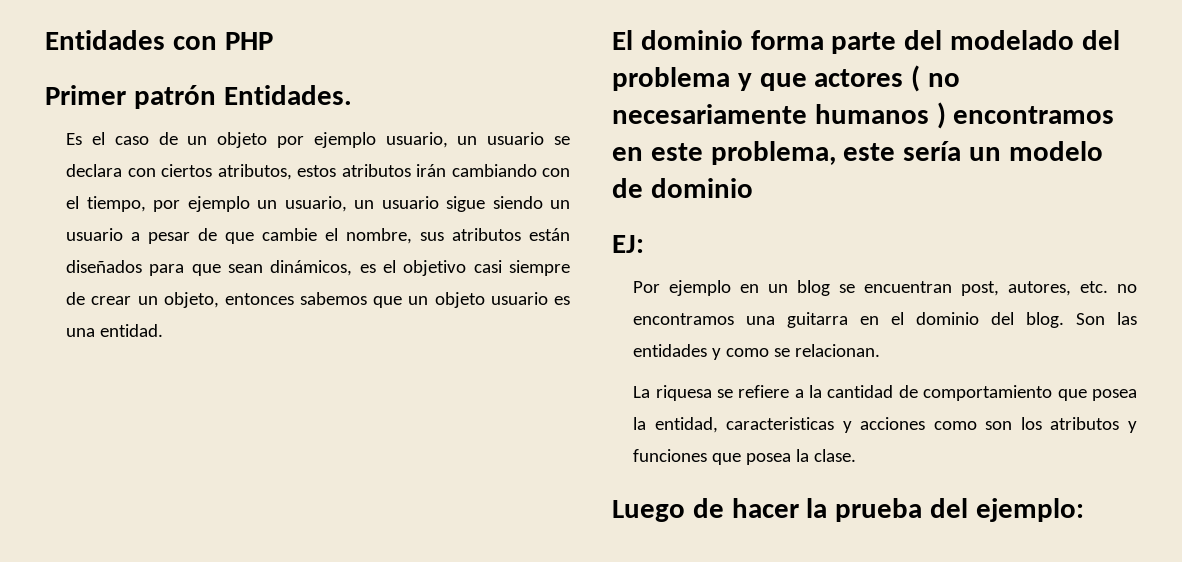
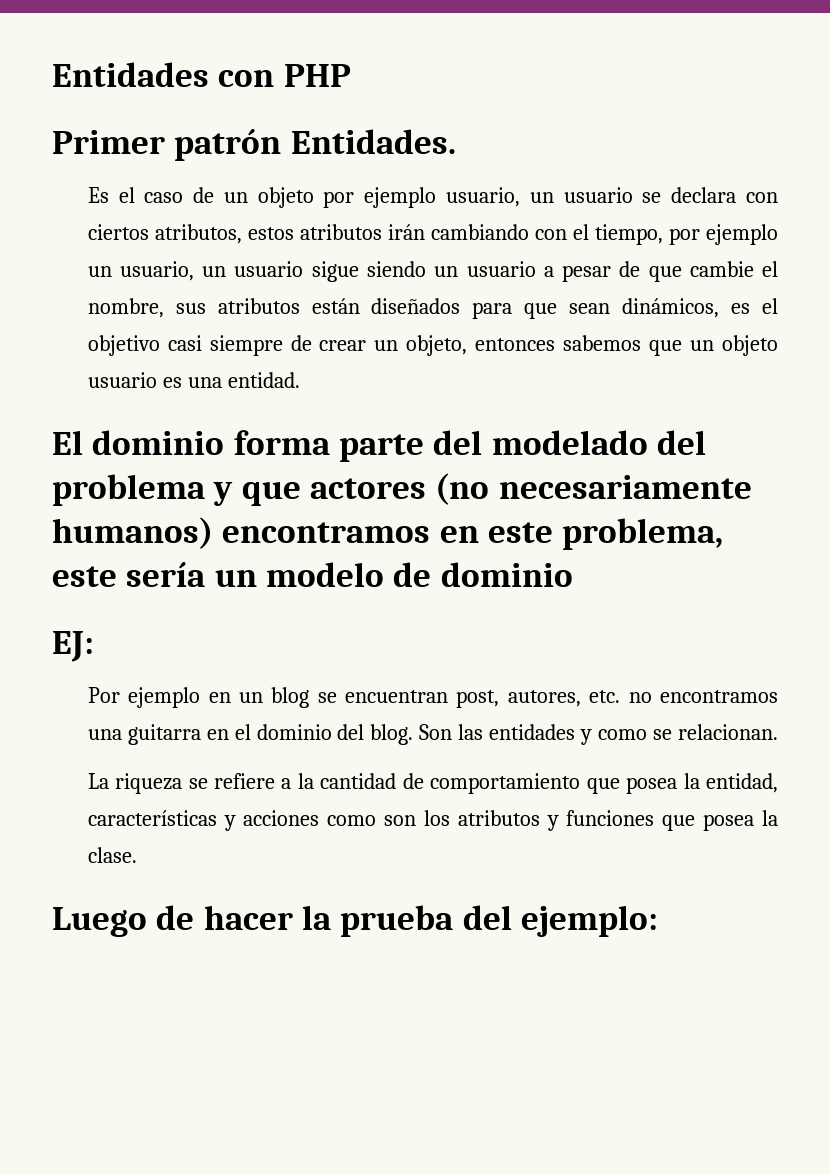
- El dominio forma parte del modelado del problema y que actores ( no necesariamente humanos ) encontramos en este problema, este sería un modelo de dominio
+ El dominio forma parte del modelado del problema y que actores (no necesariamente humanos) encontramos en este problema, este sería un modelo de dominio
- La riquesa se refiere a la cantidad de comportamiento que posea la entidad, caracteristicas y acciones como son los atributos y funciones que posea la clase.
+ La riqueza se refiere a la cantidad de comportamiento que posea la entidad, características y acciones como son los atributos y funciones que posea la clase.

